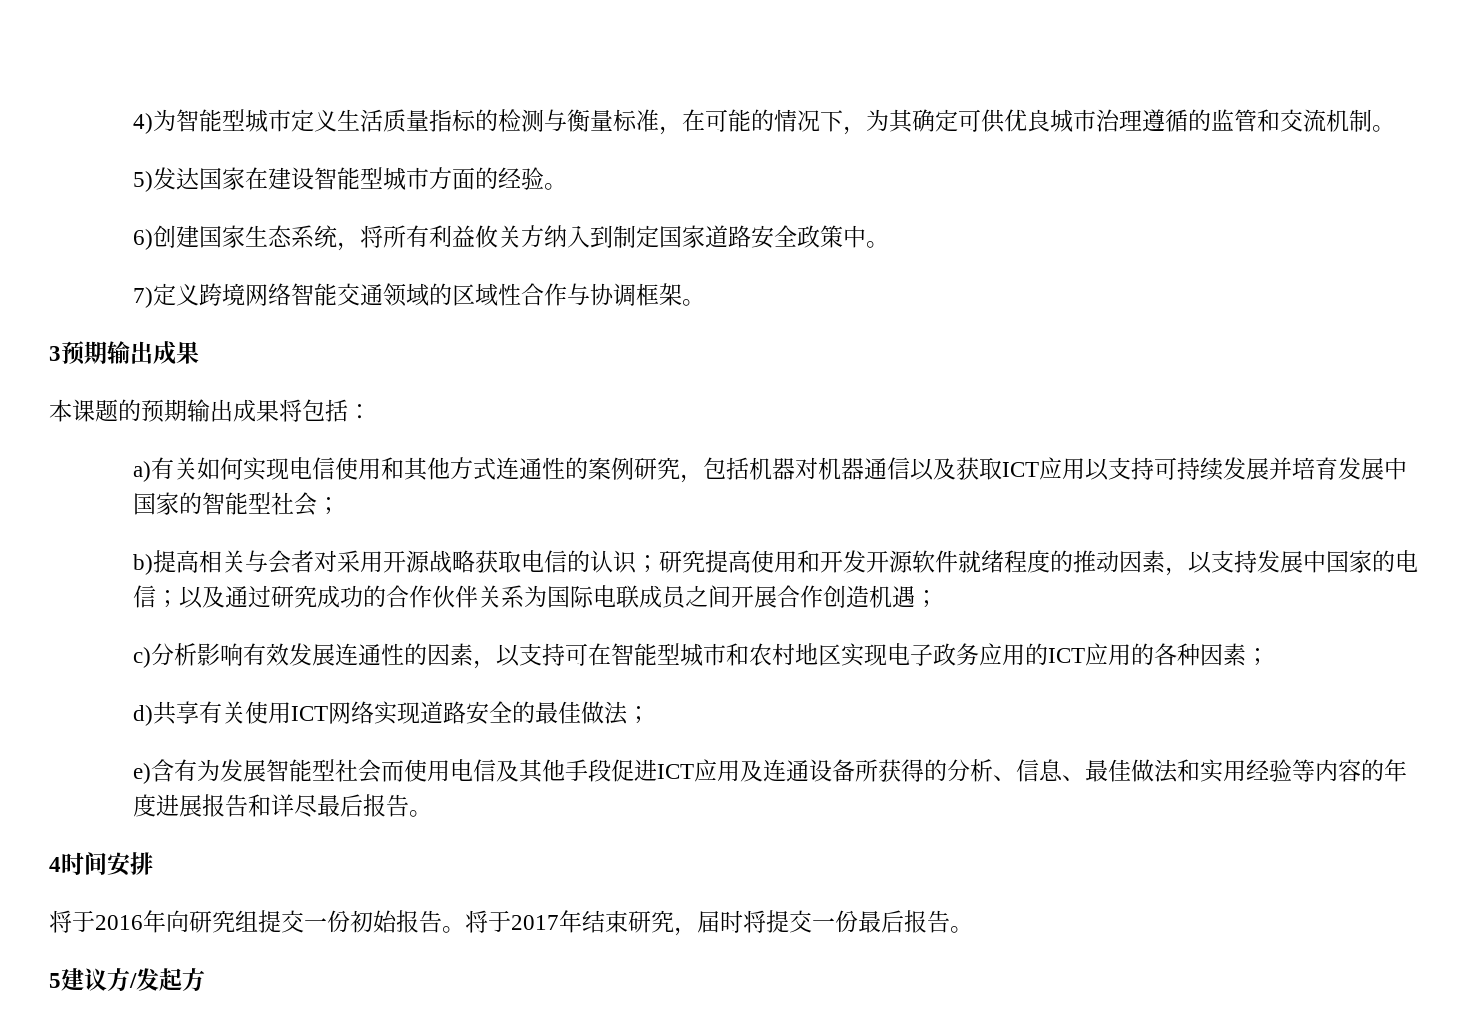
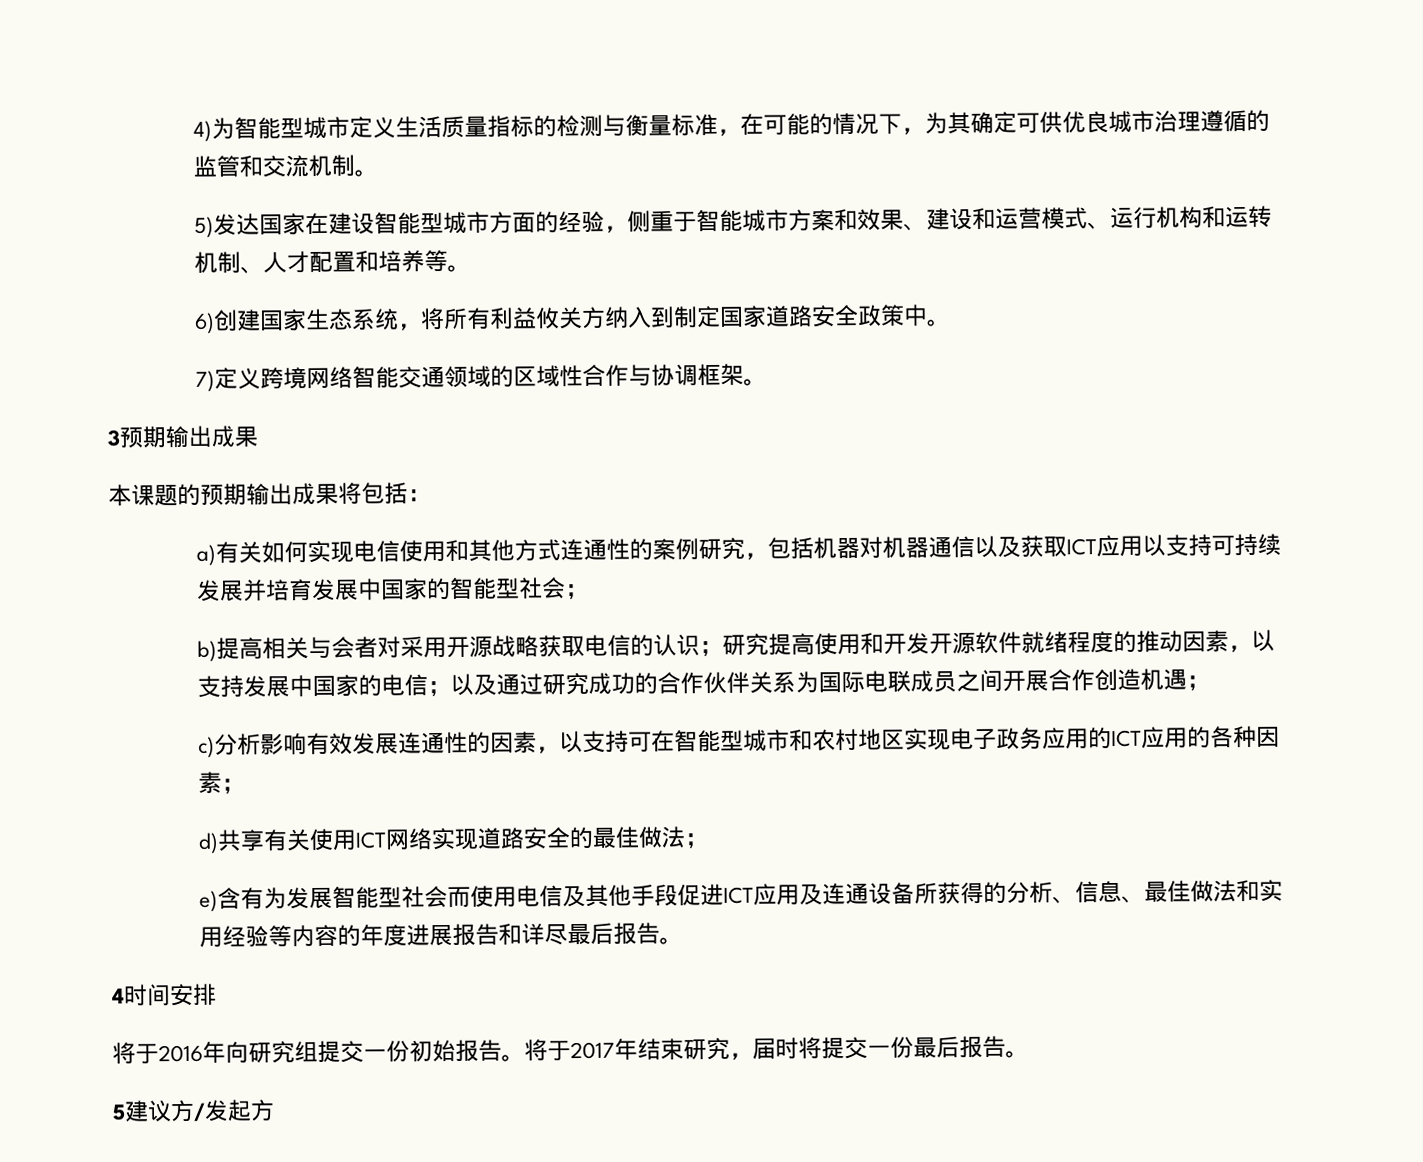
- 5)发达国家在建设智能型城市方面的经验。
+ 5)发达国家在建设智能型城市方面的经验，侧重于智能城市方案和效果、建设和运营模式、运行机构和运转机制、人才配置和培养等。

